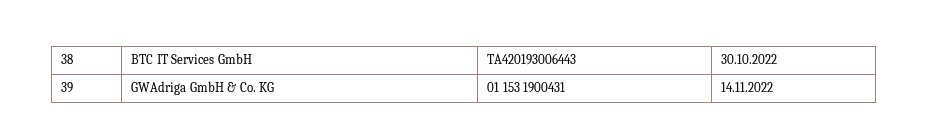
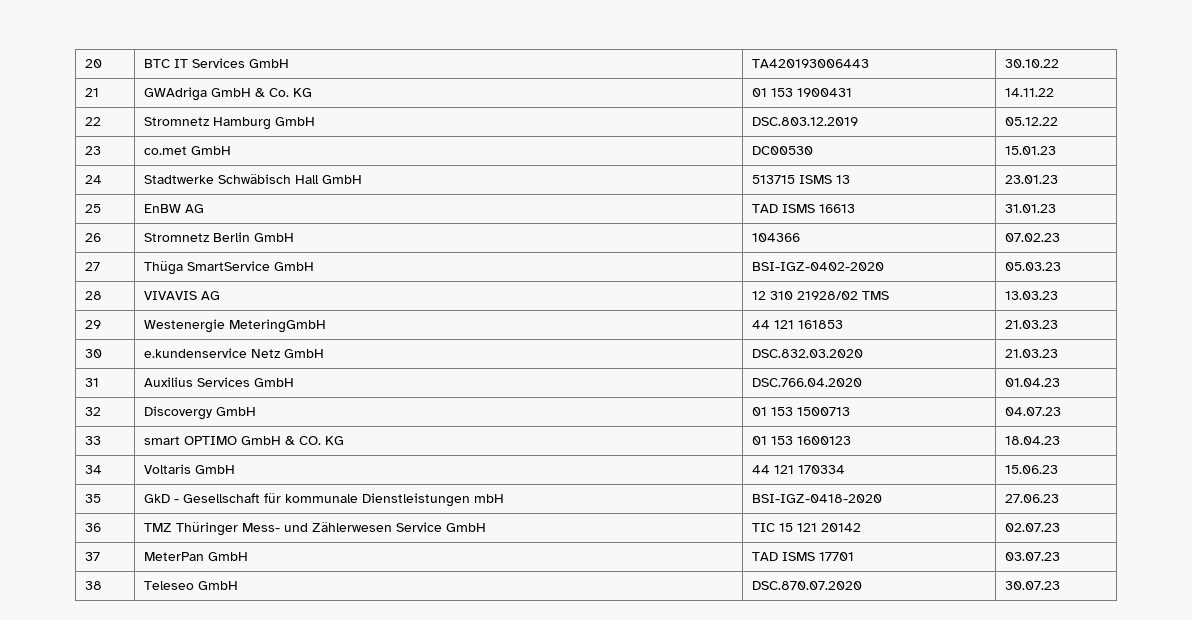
- 38 | BTC IT Services GmbH | TA420193006443 | 30.10.2022
- 39 | GWAdriga GmbH & Co. KG | 01 153 1900431 | 14.11.2022
+ 20 | BTC IT Services GmbH | TA420193006443 | 30.10.22
+ 21 | GWAdriga GmbH & Co. KG | 01 153 1900431 | 14.11.22
+ 22 | Stromnetz Hamburg GmbH | DSC.803.12.2019 | 05.12.22
+ 23 | co.met GmbH | DC00530 | 15.01.23
+ 24 | Stadtwerke Schwäbisch Hall GmbH | 513715 ISMS 13 | 23.01.23
+ 25 | EnBW AG | TAD ISMS 16613 | 31.01.23
+ 26 | Stromnetz Berlin GmbH | 104366 | 07.02.23
+ 27 | Thüga SmartService GmbH | BSI-IGZ-0402-2020 | 05.03.23
+ 28 | VIVAVIS AG | 12 310 21928/02 TMS | 13.03.23
+ 29 | Westenergie MeteringGmbH | 44 121 161853 | 21.03.23
+ 30 | e.kundenservice Netz GmbH | DSC.832.03.2020 | 21.03.23
+ 31 | Auxilius Services GmbH | DSC.766.04.2020 | 01.04.23
+ 32 | Discovergy GmbH | 01 153 1500713 | 04.07.23
+ 33 | smart OPTIMO GmbH & CO. KG | 01 153 1600123 | 18.04.23
+ 34 | Voltaris GmbH | 44 121 170334 | 15.06.23
+ 35 | GkD - Gesellschaft für kommunale Dienstleistungen mbH | BSI-IGZ-0418-2020 | 27.06.23
+ 36 | TMZ Thüringer Mess- und Zählerwesen Service GmbH | TIC 15 121 20142 | 02.07.23
+ 37 | MeterPan GmbH | TAD ISMS 17701 | 03.07.23
+ 38 | Teleseo GmbH | DSC.870.07.2020 | 30.07.23

